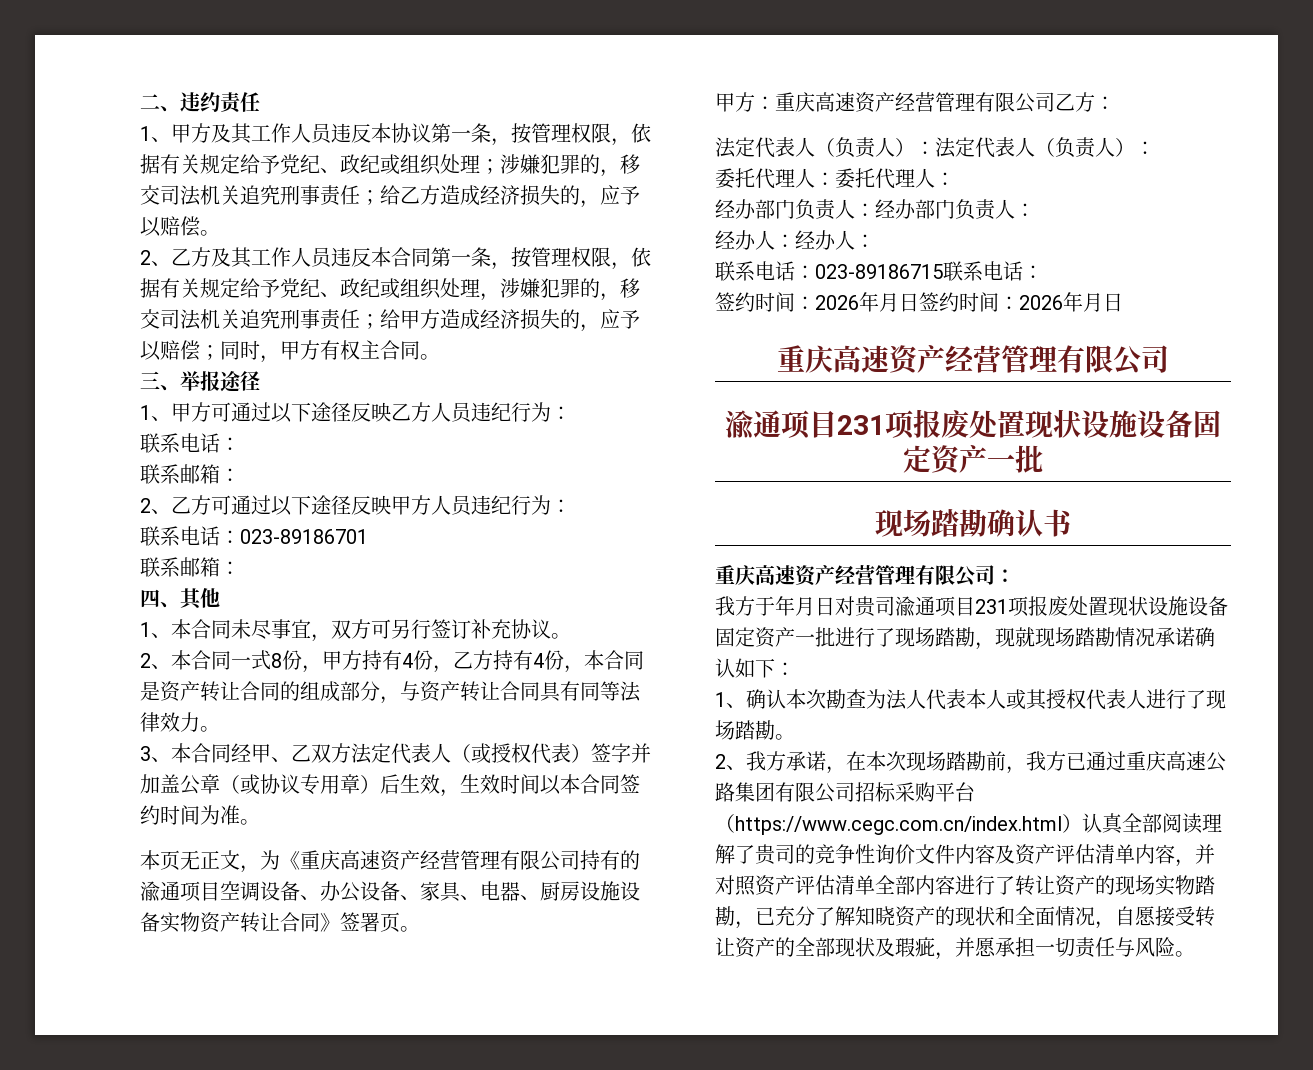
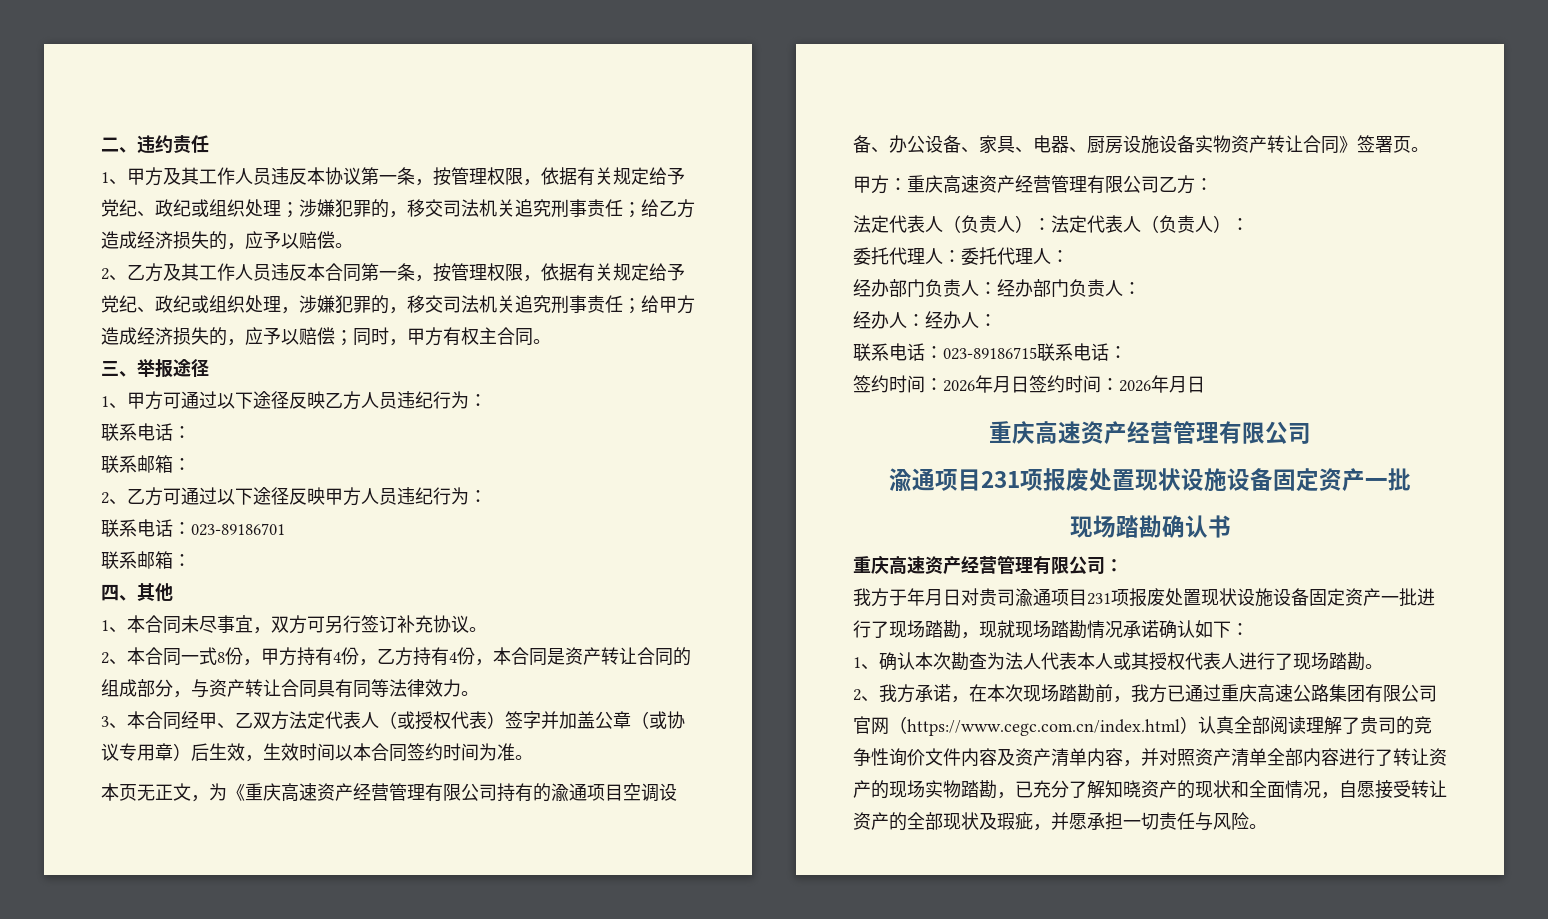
- 2、我方承诺，在本次现场踏勘前，我方已通过重庆高速公路集团有限公司招标采购平台（https://www.cegc.com.cn/index.html）认真全部阅读理解了贵司的竞争性询价文件内容及资产评估清单内容，并对照资产评估清单全部内容进行了转让资产的现场实物踏勘，已充分了解知晓资产的现状和全面情况，自愿接受转让资产的全部现状及瑕疵，并愿承担一切责任与风险。
+ 2、我方承诺，在本次现场踏勘前，我方已通过重庆高速公路集团有限公司官网（https://www.cegc.com.cn/index.html）认真全部阅读理解了贵司的竞争性询价文件内容及资产清单内容，并对照资产清单全部内容进行了转让资产的现场实物踏勘，已充分了解知晓资产的现状和全面情况，自愿接受转让资产的全部现状及瑕疵，并愿承担一切责任与风险。

